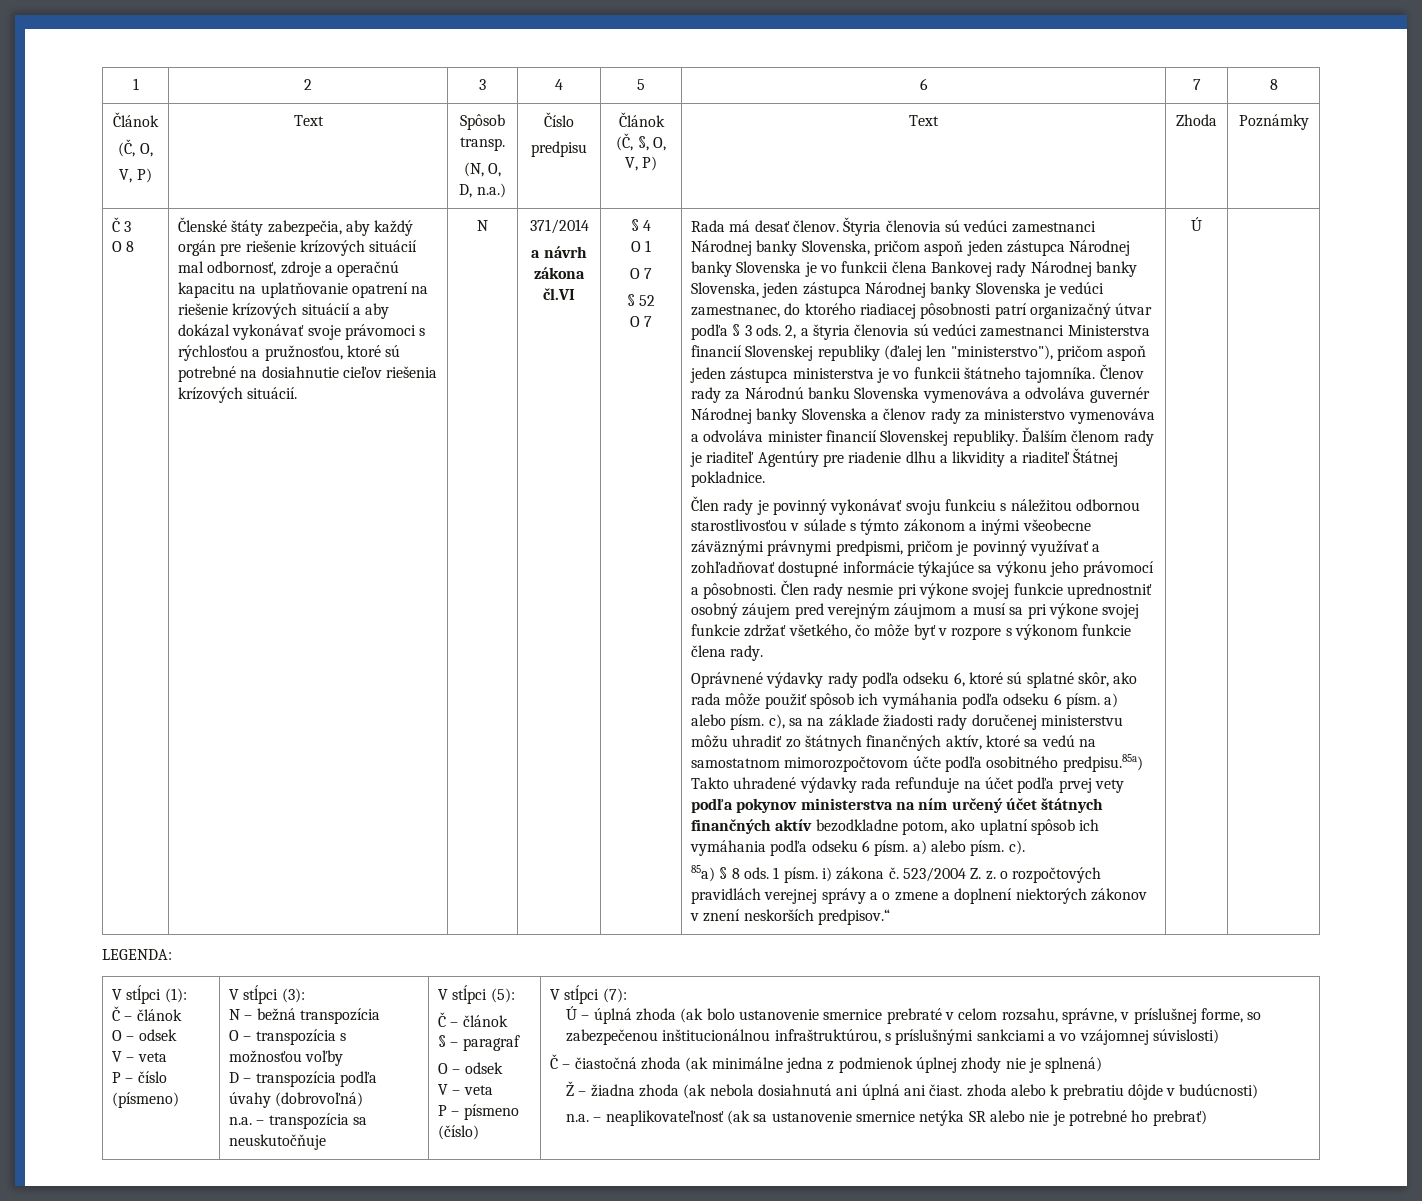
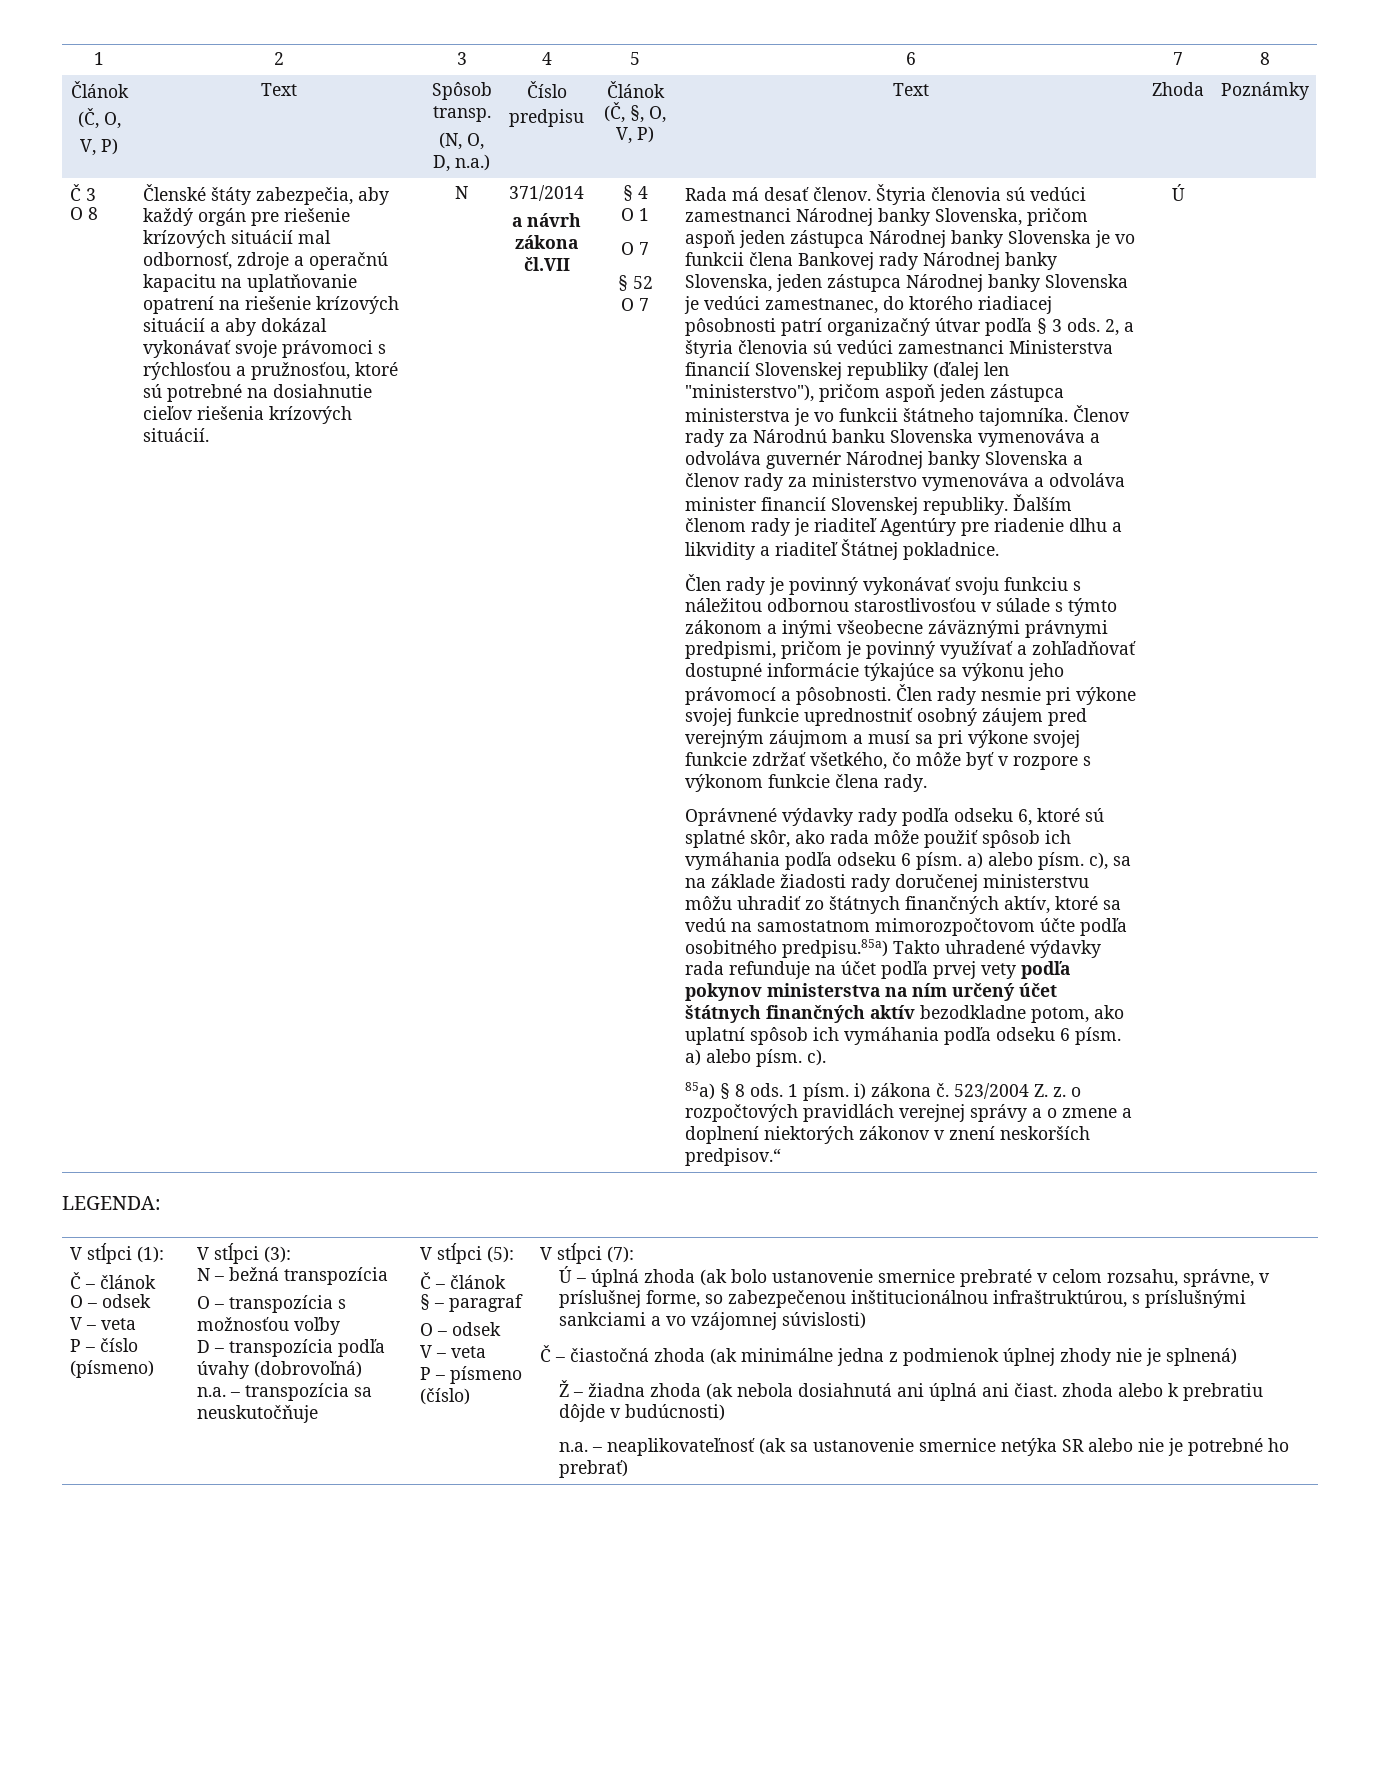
- a návrh zákona čl.VI
+ a návrh zákona čl.VII

